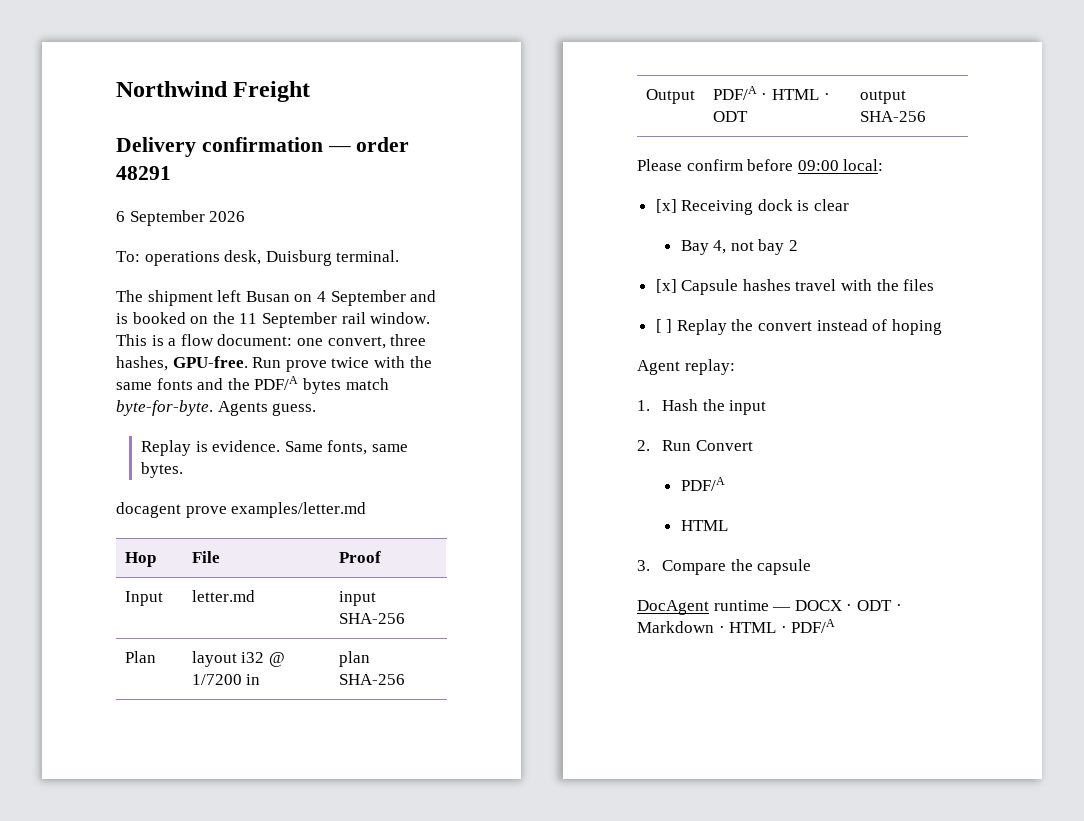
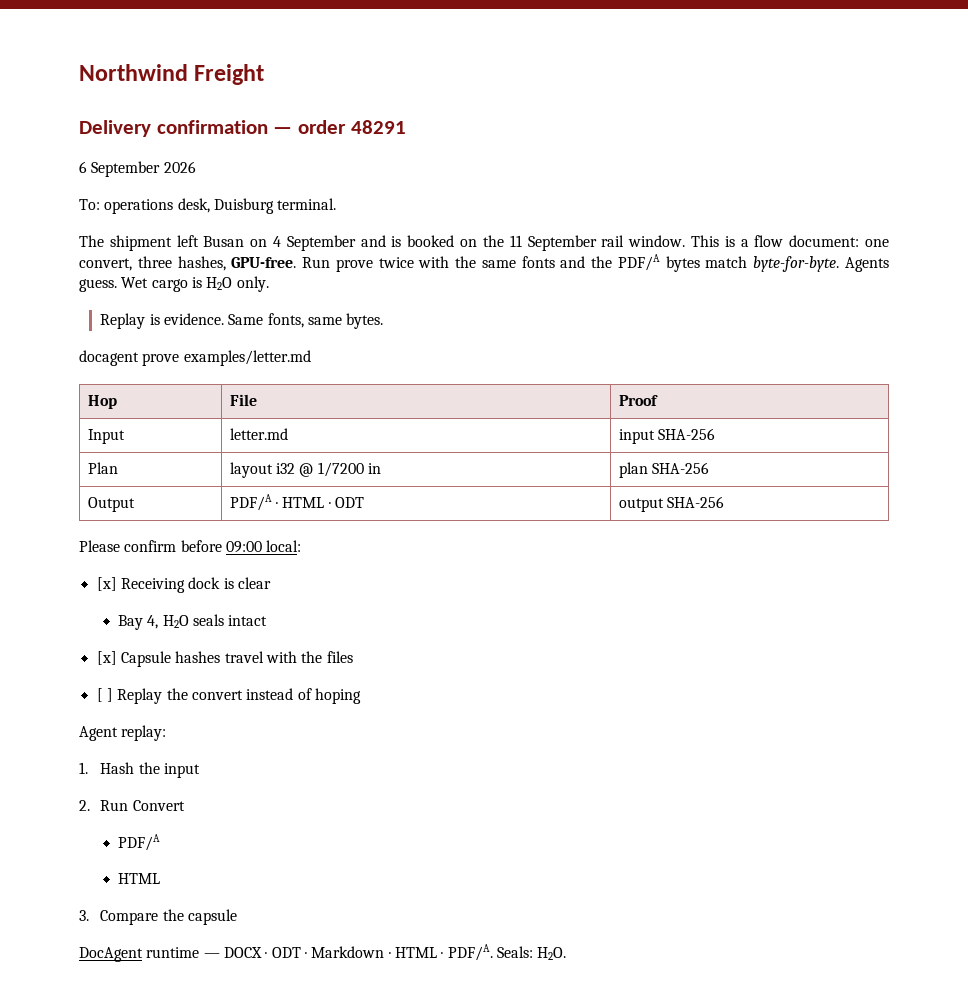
+ Wet cargo is H2O only.
- Bay 4, not bay 2
+ Bay 4, H2O seals intact
- DocAgent runtime — DOCX · ODT · Markdown · HTML · PDF/A
+ DocAgent runtime — DOCX · ODT · Markdown · HTML · PDF/A. Seals: H2O.

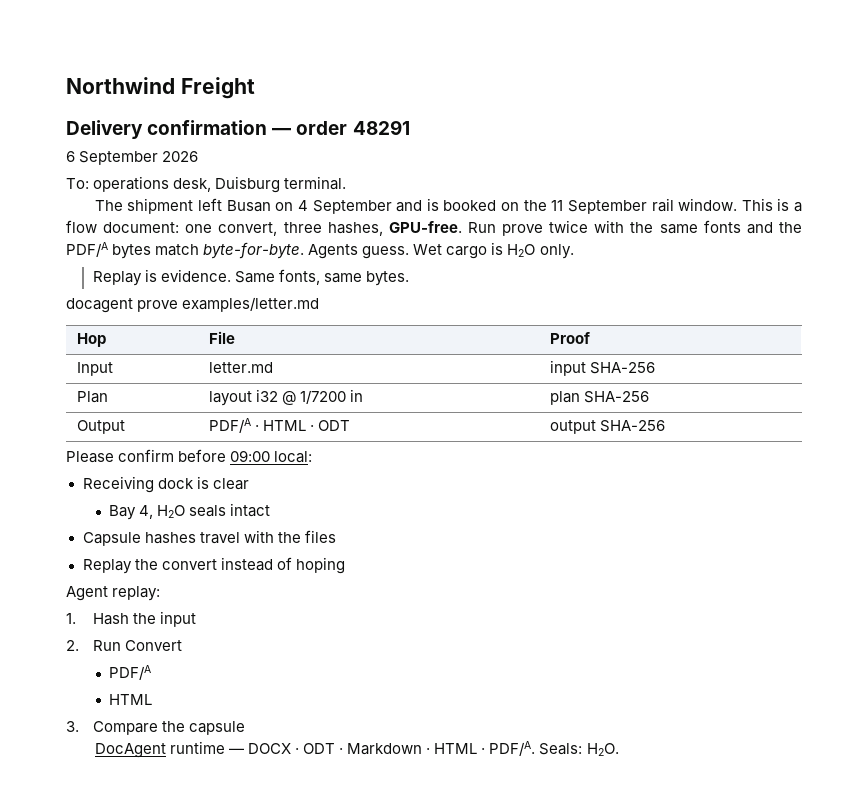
- [x] Receiving dock is clear
+ Receiving dock is clear
- [x] Capsule hashes travel with the files
+ Capsule hashes travel with the files
- [ ] Replay the convert instead of hoping
+ Replay the convert instead of hoping

